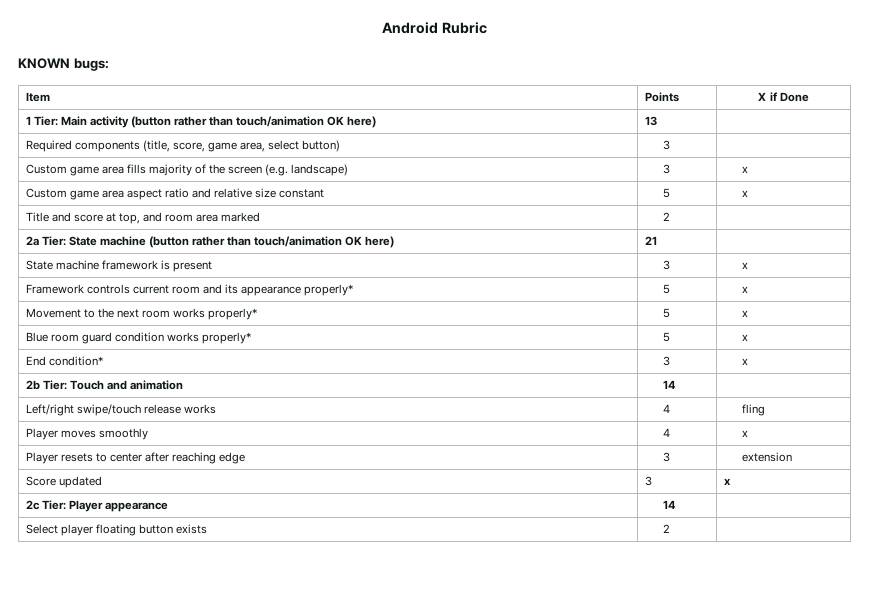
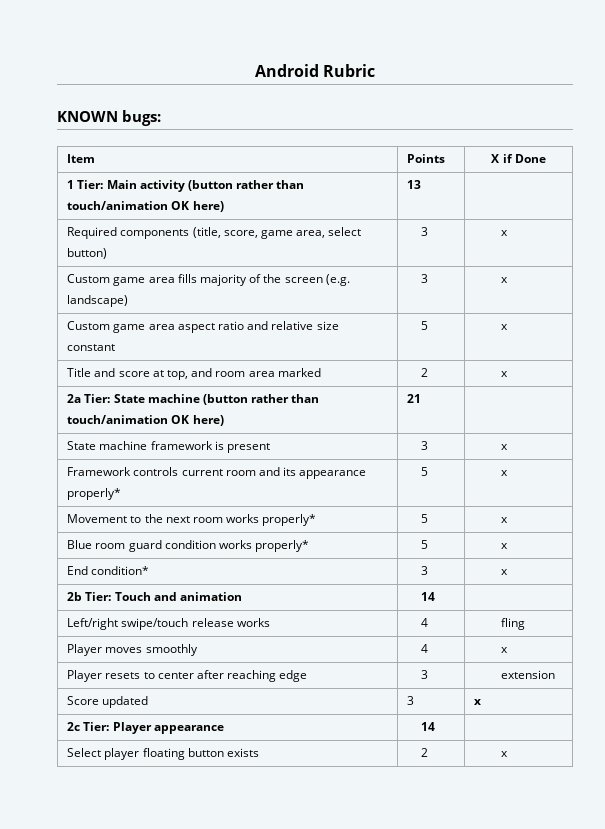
- Required components (title, score, game area, select button) | 3 |
+ Required components (title, score, game area, select button) | 3 | x
- Title and score at top, and room area marked | 2 |
+ Title and score at top, and room area marked | 2 | x
- Select player floating button exists | 2 |
+ Select player floating button exists | 2 | x

